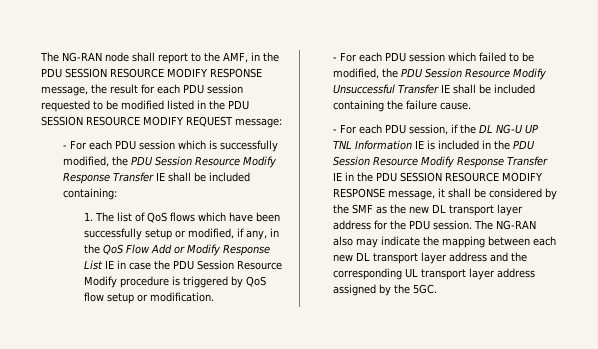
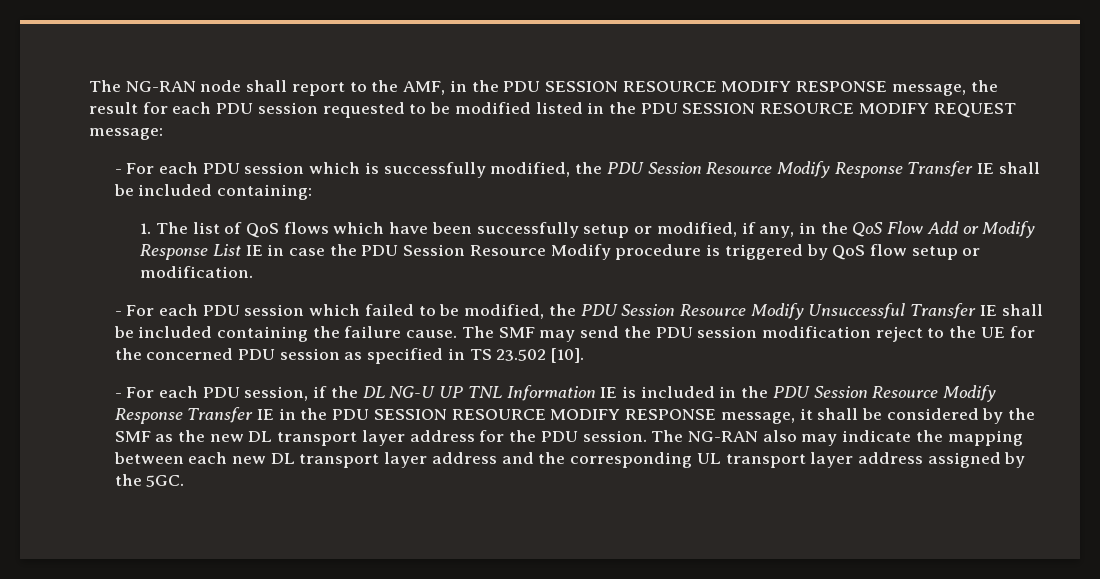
+ The SMF may send the PDU session modification reject to the UE for the concerned PDU session as specified in TS 23.502 [10].

